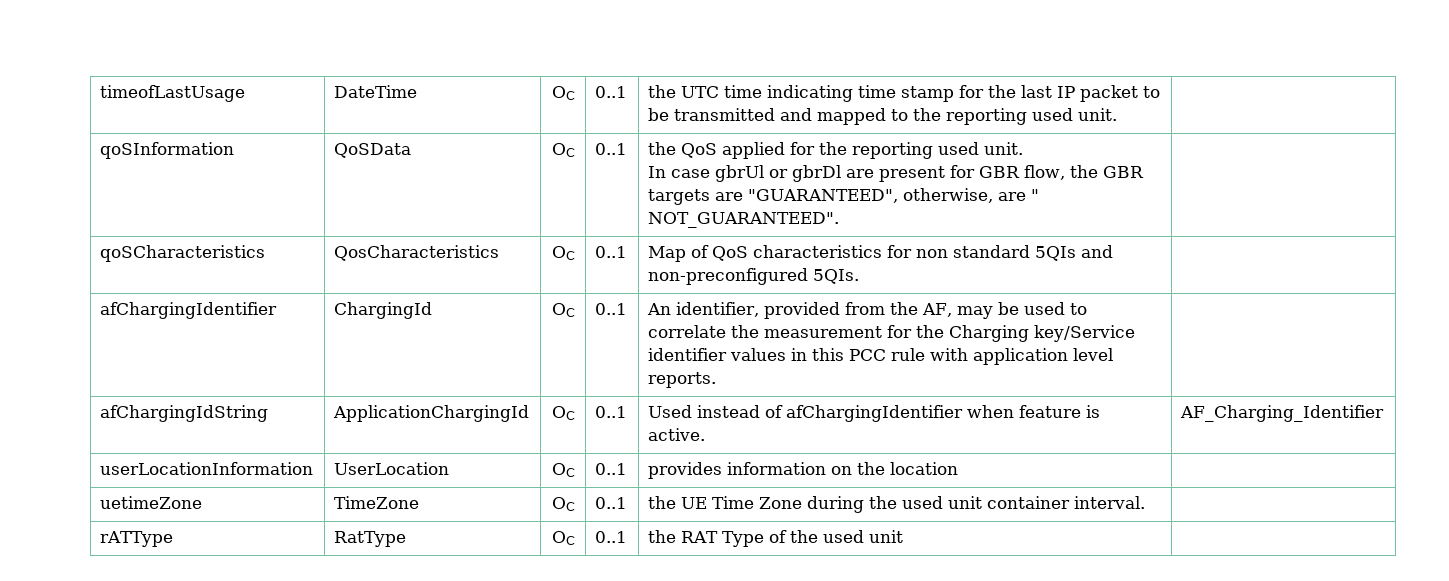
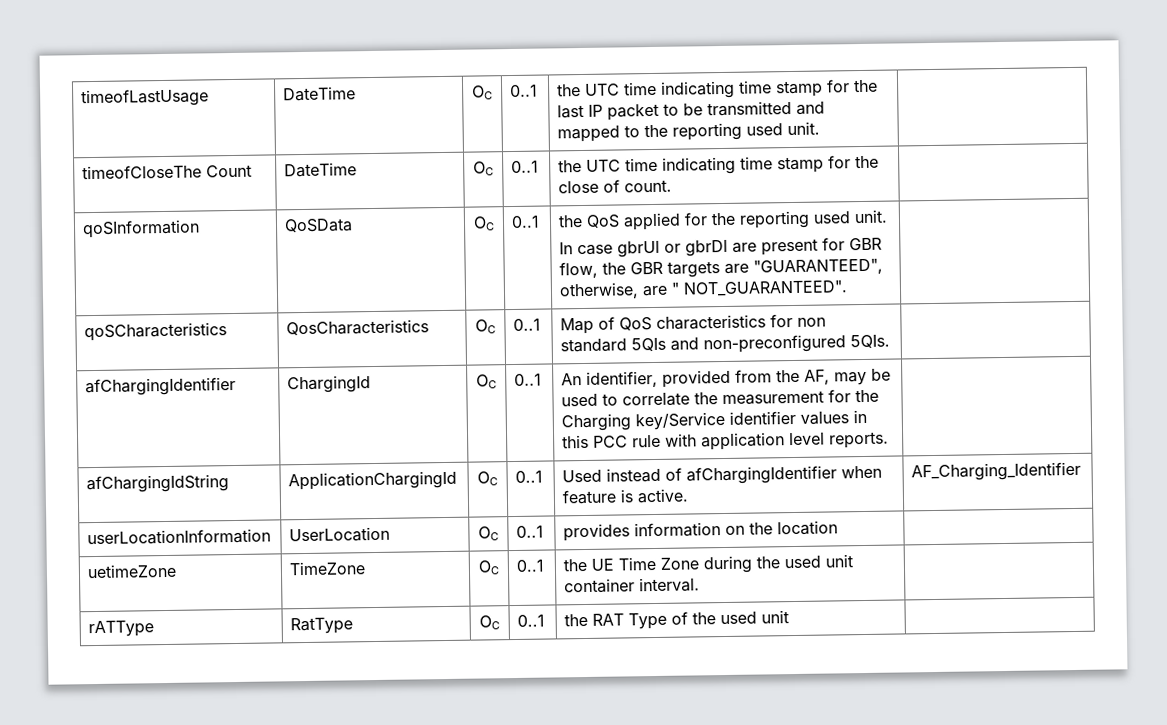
+ timeofCloseThe Count | DateTime | OC | 0..1 | the UTC time indicating time stamp for the close of count. |

